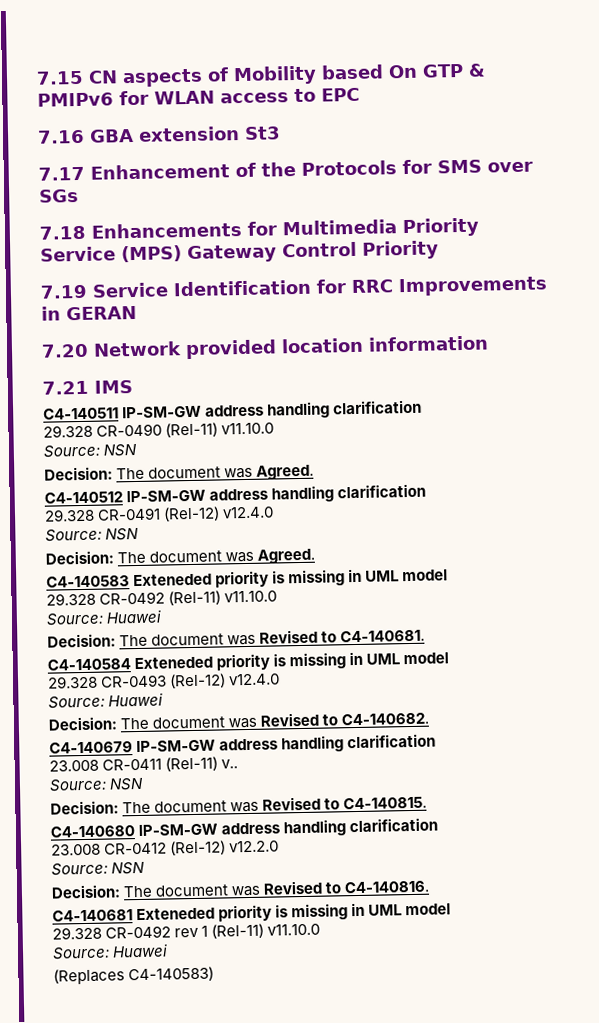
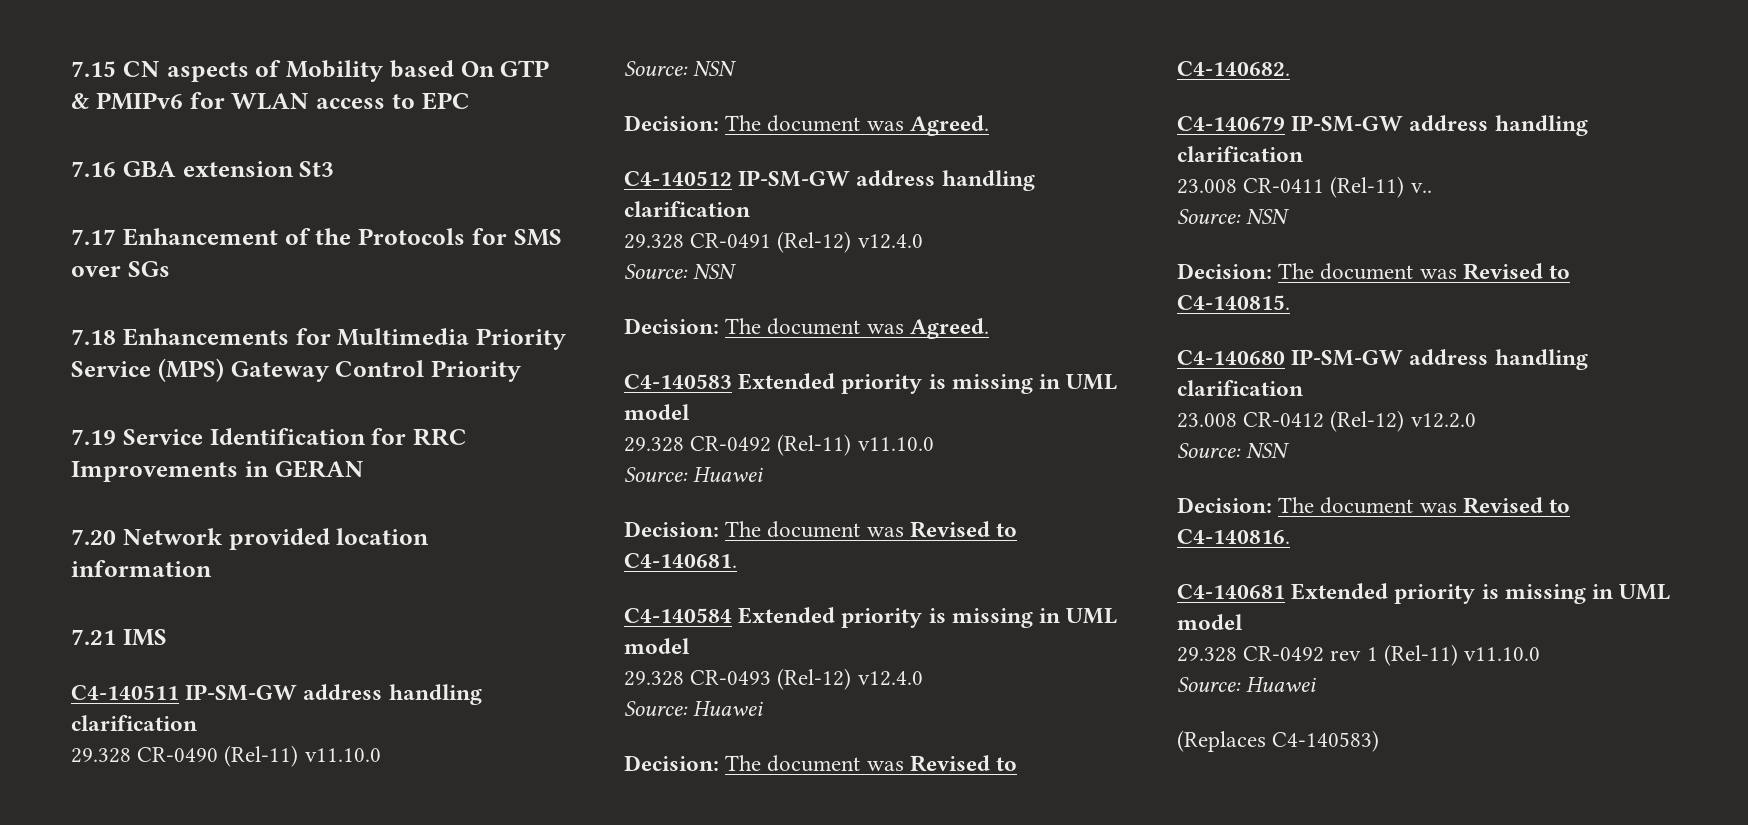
- C4-140583 Exteneded priority is missing in UML model
+ C4-140583 Extended priority is missing in UML model
- C4-140584 Exteneded priority is missing in UML model
+ C4-140584 Extended priority is missing in UML model
- C4-140681 Exteneded priority is missing in UML model
+ C4-140681 Extended priority is missing in UML model

